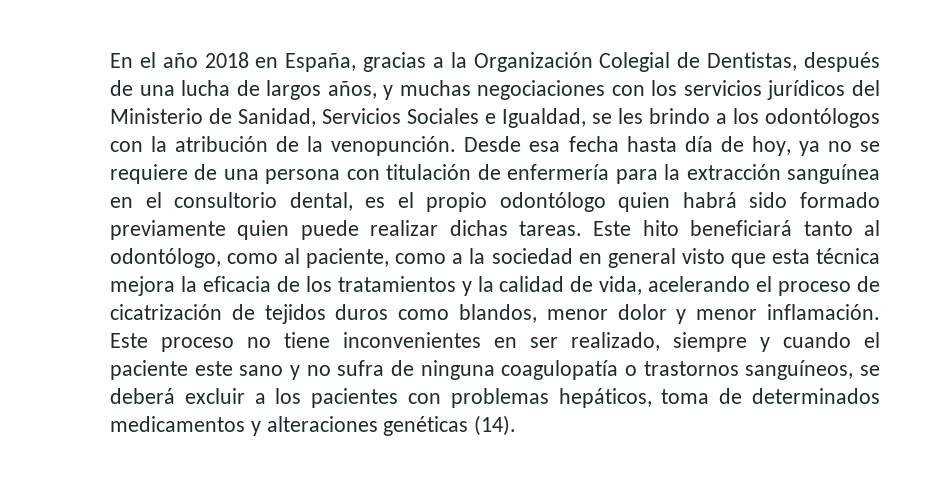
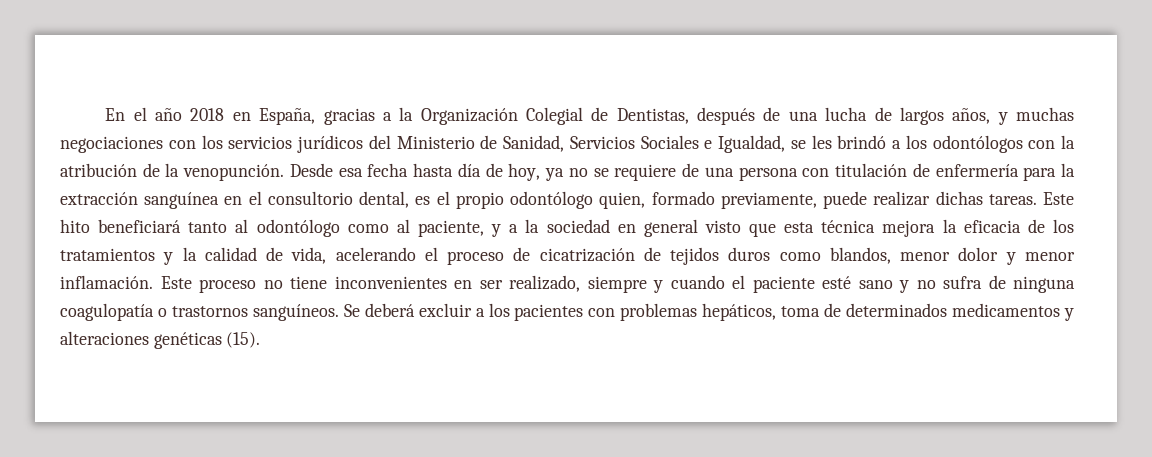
- En el año 2018 en España, gracias a la Organización Colegial de Dentistas, después de una lucha de largos años, y muchas negociaciones con los servicios jurídicos del Ministerio de Sanidad, Servicios Sociales e Igualdad, se les brindo a los odontólogos con la atribución de la venopunción.
+ En el año 2018 en España, gracias a la Organización Colegial de Dentistas, después de una lucha de largos años, y muchas negociaciones con los servicios jurídicos del Ministerio de Sanidad, Servicios Sociales e Igualdad, se les brindó a los odontólogos con la atribución de la venopunción.
- Desde esa fecha hasta día de hoy, ya no se requiere de una persona con titulación de enfermería para la extracción sanguínea en el consultorio dental, es el propio odontólogo quien habrá sido formado previamente quien puede realizar dichas tareas.
+ Desde esa fecha hasta día de hoy, ya no se requiere de una persona con titulación de enfermería para la extracción sanguínea en el consultorio dental, es el propio odontólogo quien, formado previamente, puede realizar dichas tareas.
- Este hito beneficiará tanto al odontólogo, como al paciente, como a la sociedad en general visto que esta técnica mejora la eficacia de los tratamientos y la calidad de vida, acelerando el proceso de cicatrización de tejidos duros como blandos, menor dolor y menor inflamación.
+ Este hito beneficiará tanto al odontólogo como al paciente, y a la sociedad en general visto que esta técnica mejora la eficacia de los tratamientos y la calidad de vida, acelerando el proceso de cicatrización de tejidos duros como blandos, menor dolor y menor inflamación.
- Este proceso no tiene inconvenientes en ser realizado, siempre y cuando el paciente este sano y no sufra de ninguna coagulopatía o trastornos sanguíneos, se deberá excluir a los pacientes con problemas hepáticos, toma de determinados medicamentos y alteraciones genéticas (14).
+ Este proceso no tiene inconvenientes en ser realizado, siempre y cuando el paciente esté sano y no sufra de ninguna coagulopatía o trastornos sanguíneos. Se deberá excluir a los pacientes con problemas hepáticos, toma de determinados medicamentos y alteraciones genéticas (15).

